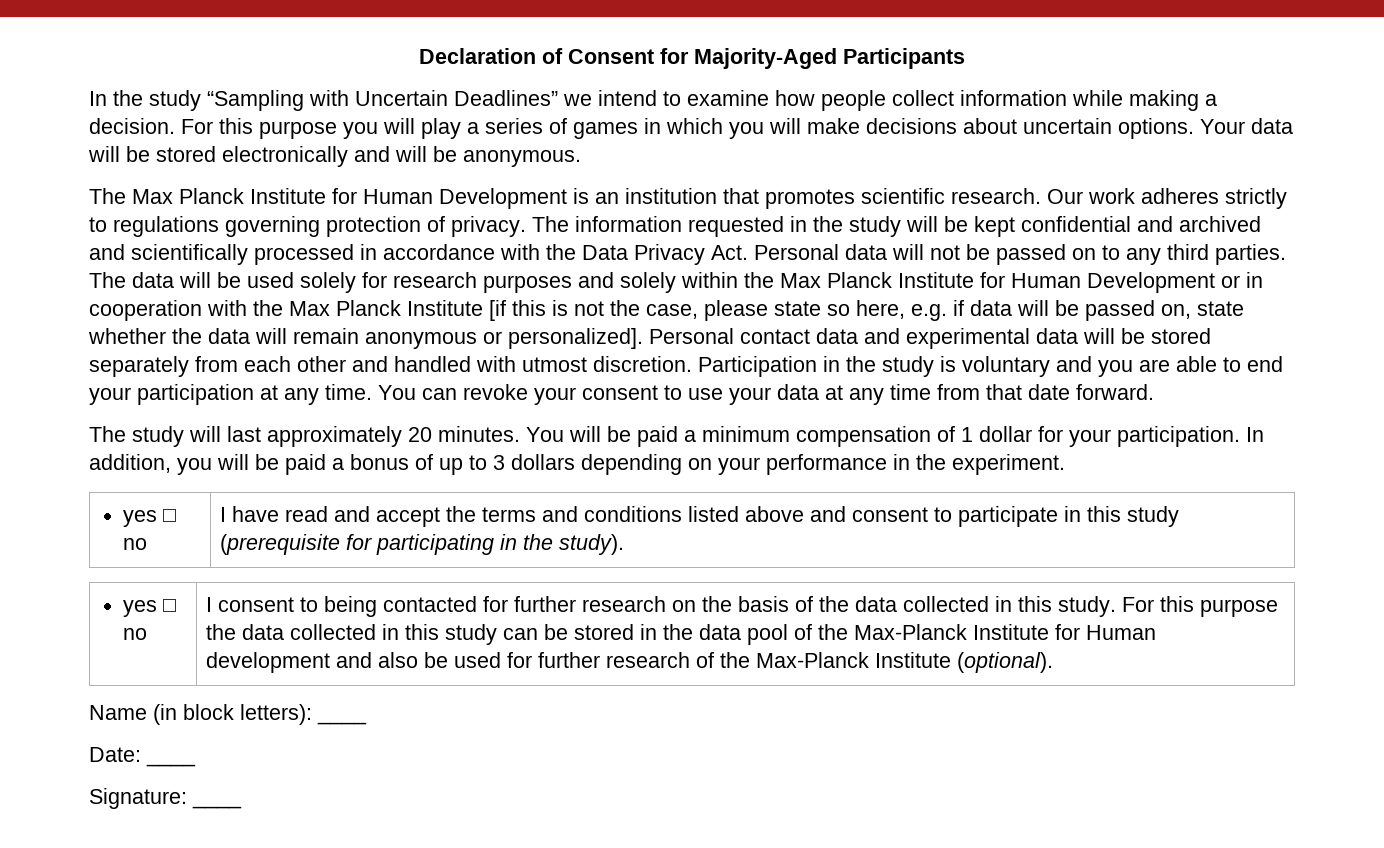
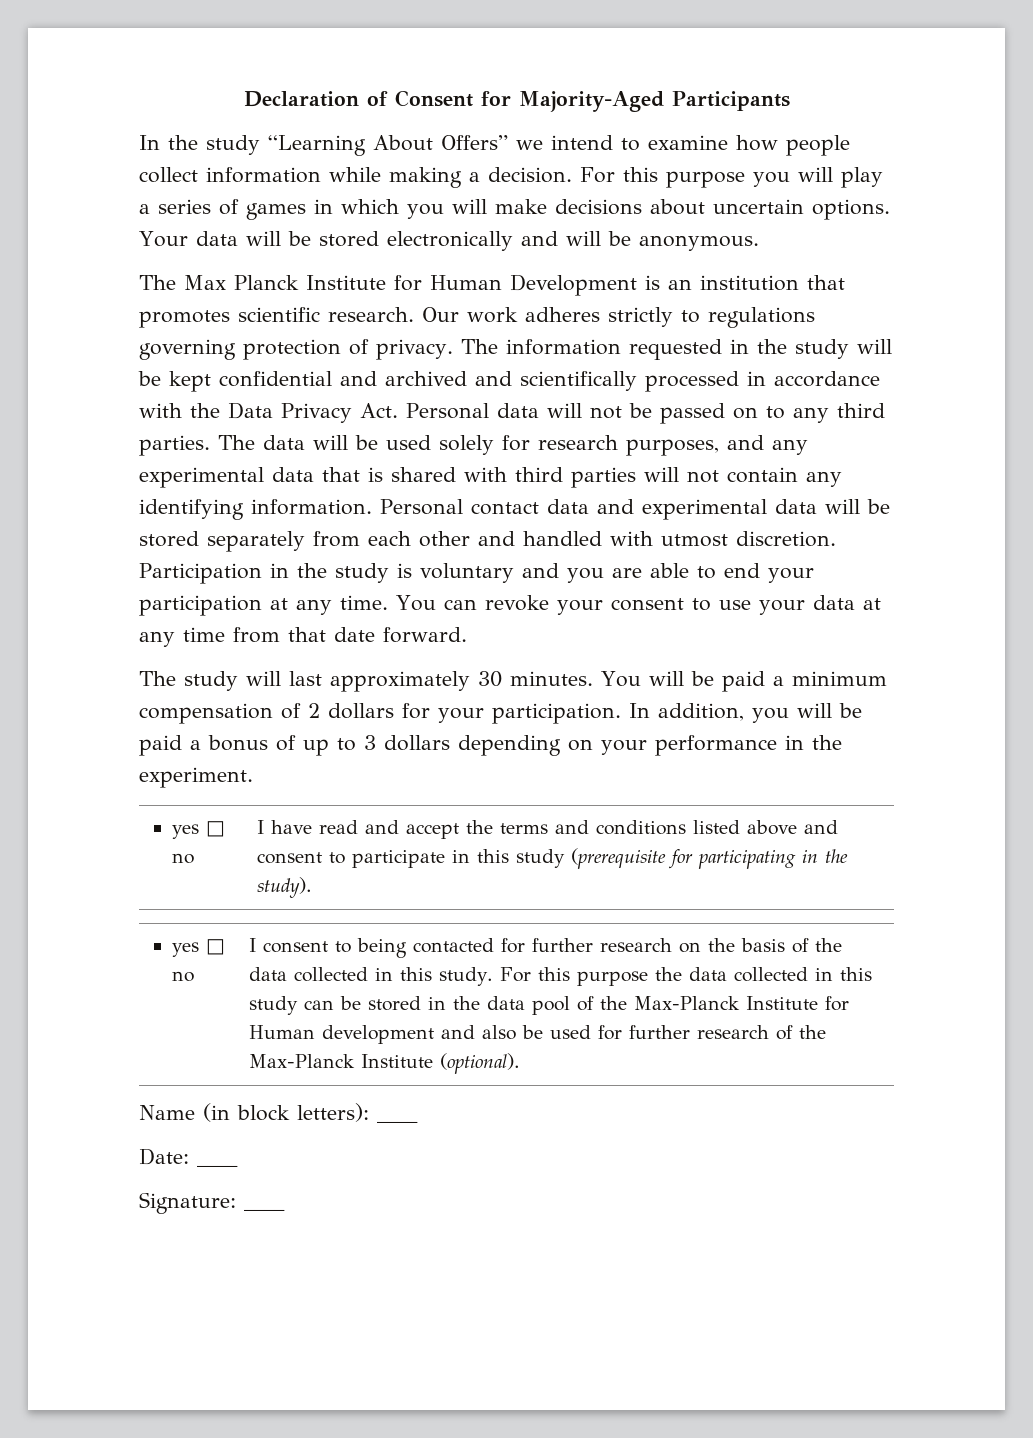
- In the study “Sampling with Uncertain Deadlines” we intend to examine how people collect information while making a decision.
+ In the study “Learning About Offers” we intend to examine how people collect information while making a decision.
- The data will be used solely for research purposes and solely within the Max Planck Institute for Human Development or in cooperation with the Max Planck Institute [if this is not the case, please state so here, e.g. if data will be passed on, state whether the data will remain anonymous or personalized].
+ The data will be used solely for research purposes, and any experimental data that is shared with third parties will not contain any identifying information.
- The study will last approximately 20 minutes.
+ The study will last approximately 30 minutes.
- You will be paid a minimum compensation of 1 dollar for your participation.
+ You will be paid a minimum compensation of 2 dollars for your participation.

